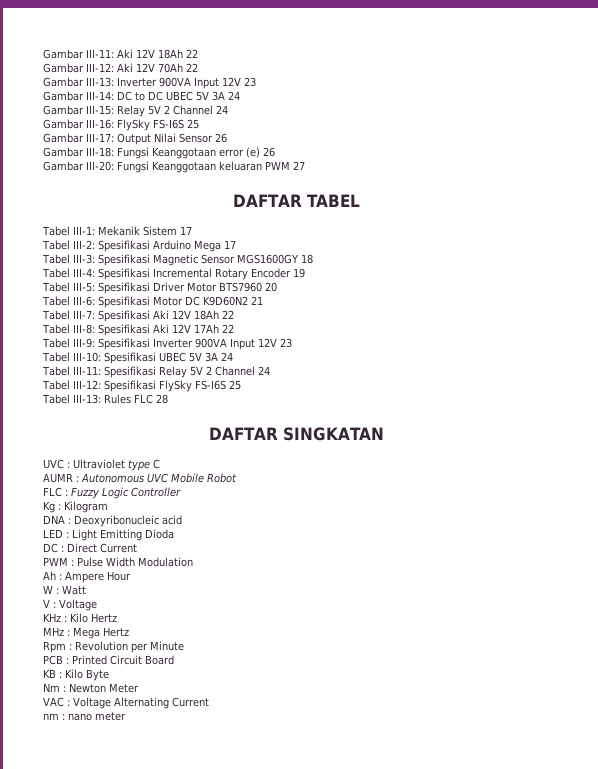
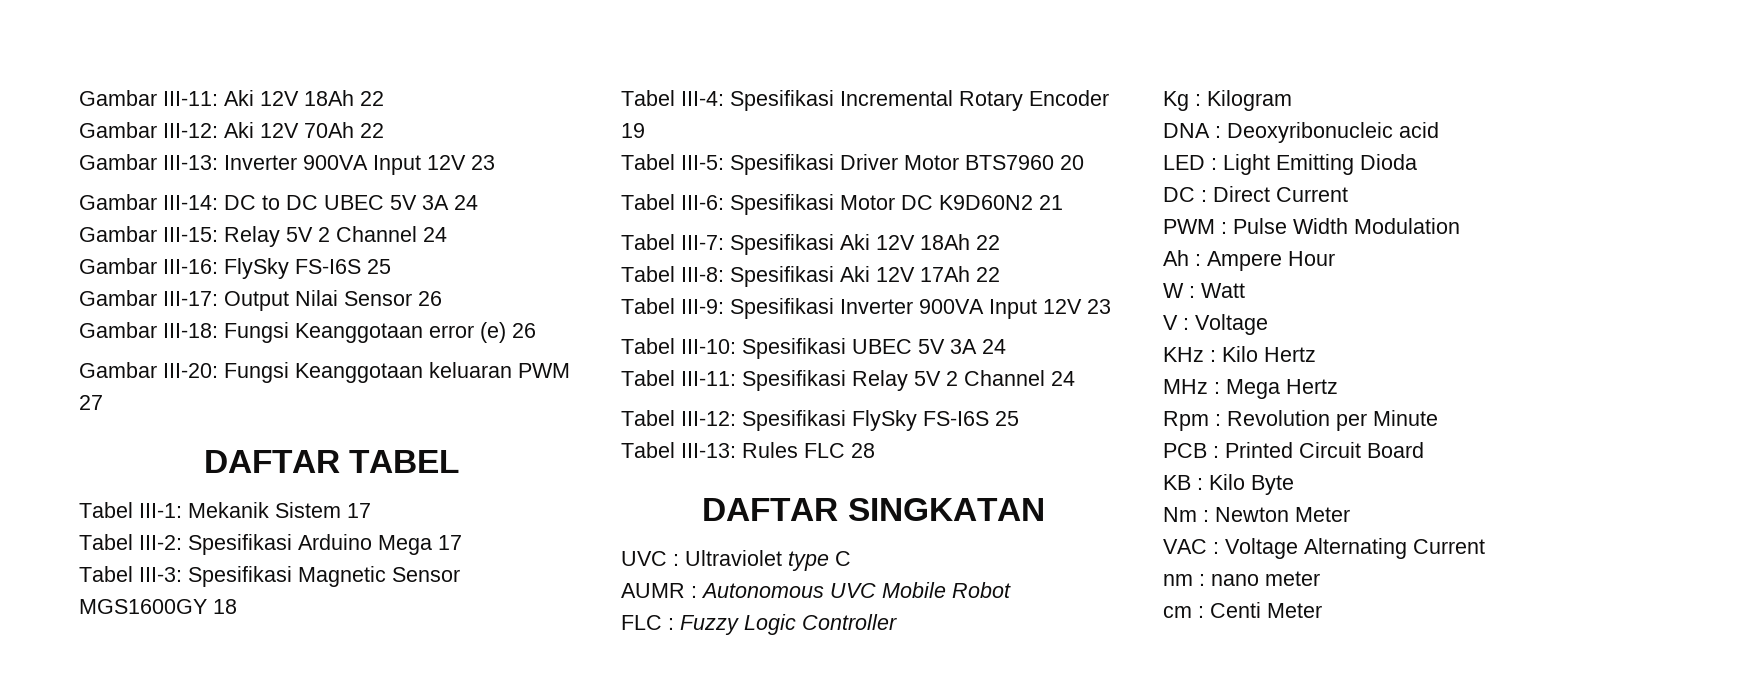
+ cm : Centi Meter

